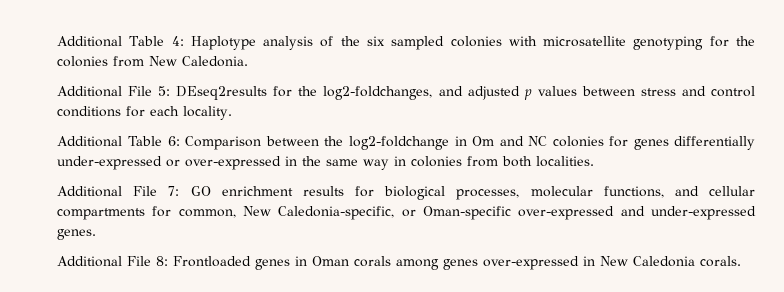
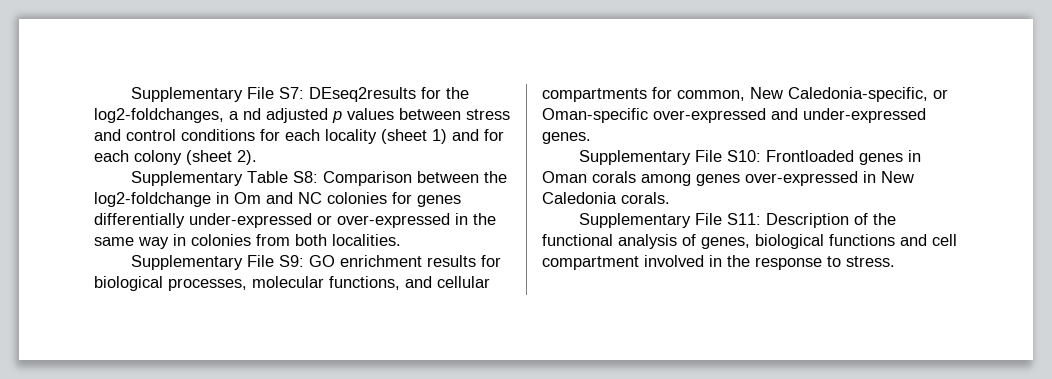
- Additional Table 4: Haplotype analysis of the six sampled colonies with microsatellite genotyping for the colonies from New Caledonia.
- Additional File 5: DEseq2results for the log2-foldchanges, and adjusted p values between stress and control conditions for each locality.
- Additional Table 6: Comparison between the log2-foldchange in Om and NC colonies for genes differentially under-expressed or over-expressed in the same way in colonies from both localities.
+ Supplementary File S7: DEseq2results for the log2-foldchanges, a nd adjusted p values between stress and control conditions for each locality (sheet 1) and for each colony (sheet 2).
+ Supplementary Table S8: Comparison between the log2-foldchange in Om and NC colonies for genes differentially under-expressed or over-expressed in the same way in colonies from both localities.
- Additional File 7: GO enrichment results for biological processes, molecular functions, and cellular compartments for common, New Caledonia-specific, or Oman-specific over-expressed and under-expressed genes.
+ Supplementary File S9: GO enrichment results for biological processes, molecular functions, and cellular compartments for common, New Caledonia-specific, or Oman-specific over-expressed and under-expressed genes.
- Additional File 8: Frontloaded genes in Oman corals among genes over-expressed in New Caledonia corals.
+ Supplementary File S10: Frontloaded genes in Oman corals among genes over-expressed in New Caledonia corals.
+ Supplementary File S11: Description of the functional analysis of genes, biological functions and cell compartment involved in the response to stress.

